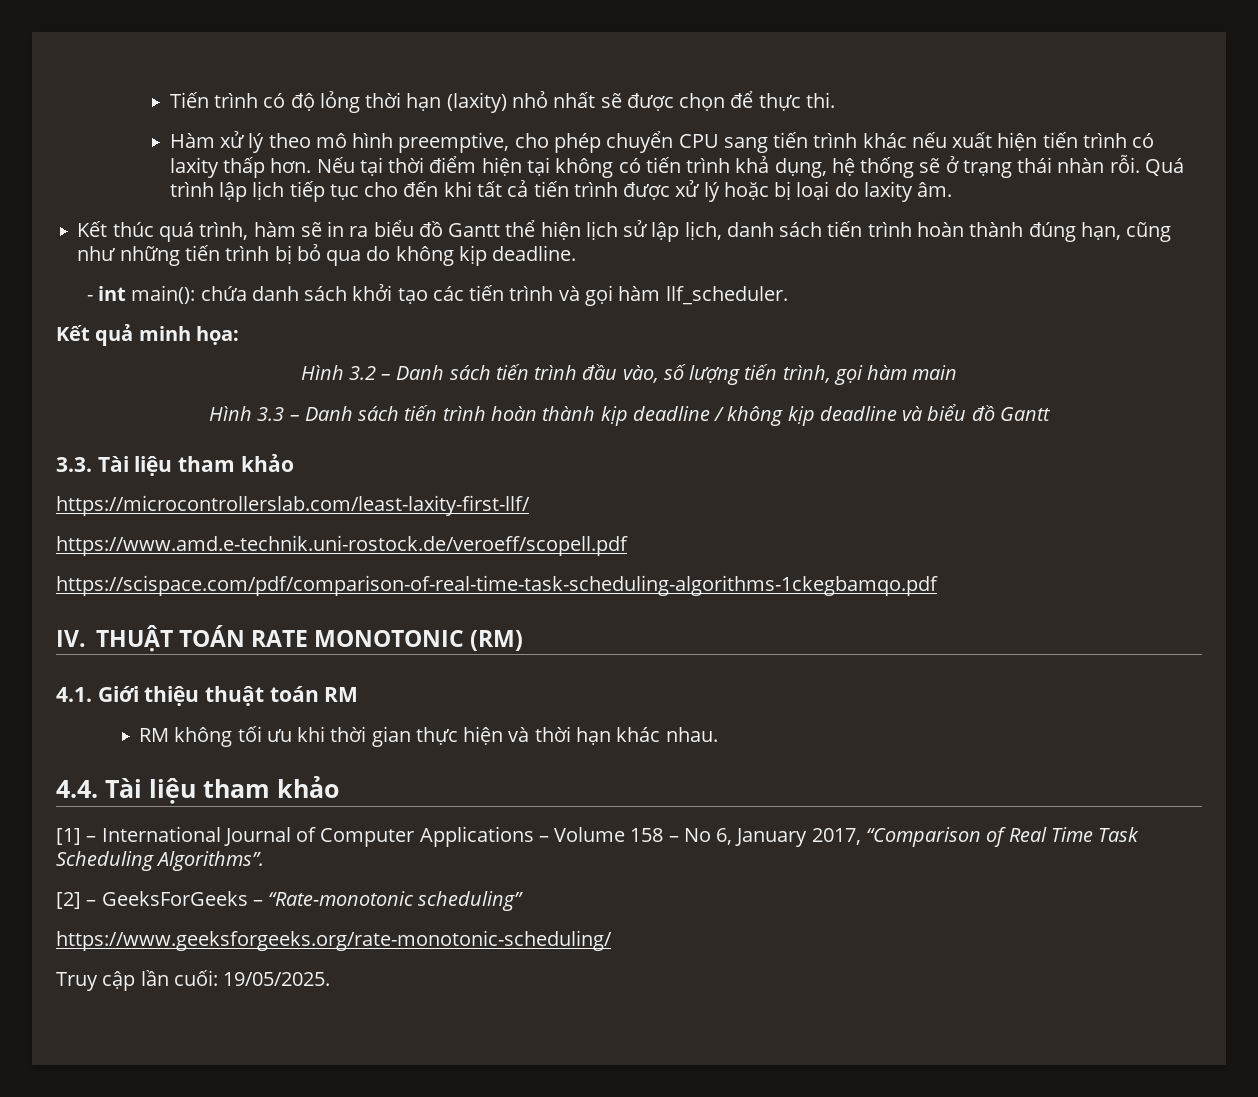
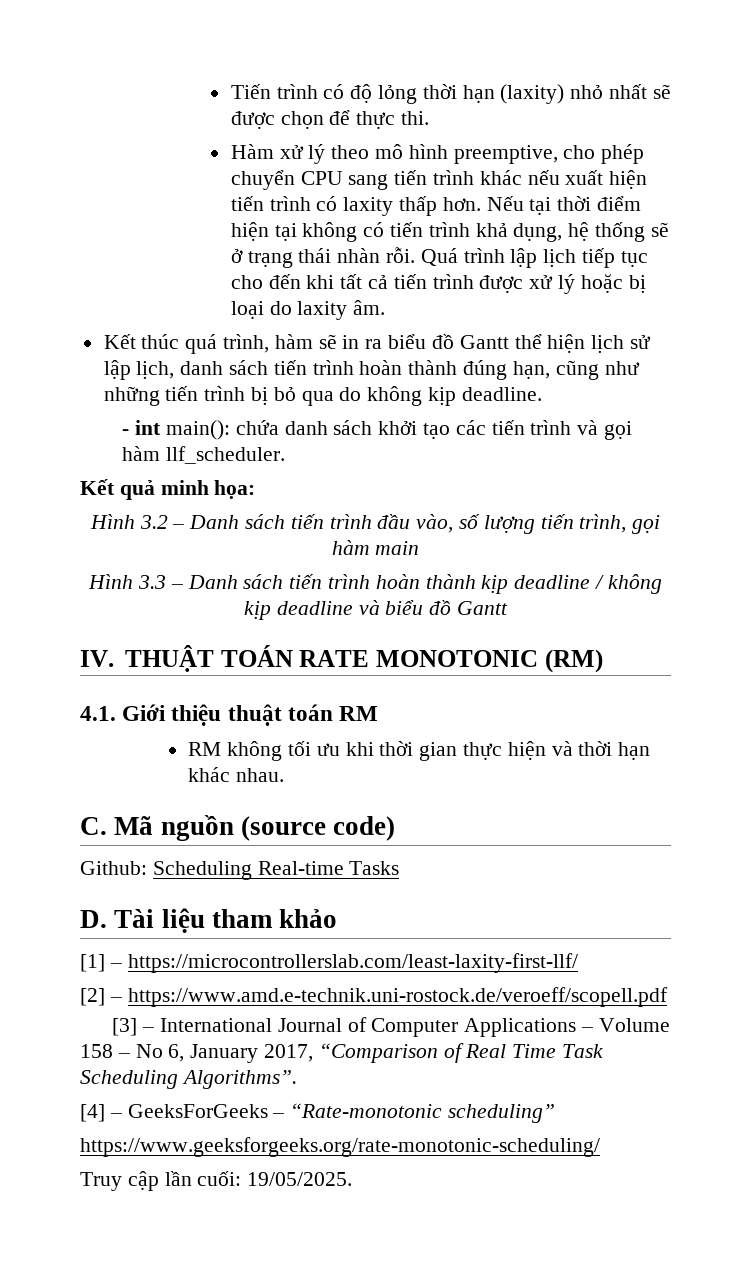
- 3.3. Tài liệu tham khảo
- https://microcontrollerslab.com/least-laxity-first-llf/
- https://www.amd.e-technik.uni-rostock.de/veroeff/scopell.pdf
- https://scispace.com/pdf/comparison-of-real-time-task-scheduling-algorithms-1ckegbamqo.pdf
- 4.4. Tài liệu tham khảo
+ C. Mã nguồn (source code)
+ Github: Scheduling Real-time Tasks
+ D. Tài liệu tham khảo
- [1] – International Journal of Computer Applications – Volume 158 – No 6, January 2017, “Comparison of Real Time Task Scheduling Algorithms”.
+ [1] – https://microcontrollerslab.com/least-laxity-first-llf/
+ [2] – https://www.amd.e-technik.uni-rostock.de/veroeff/scopell.pdf
+ [3] – International Journal of Computer Applications – Volume 158 – No 6, January 2017, “Comparison of Real Time Task Scheduling Algorithms”.
- [2] – GeeksForGeeks – “Rate-monotonic scheduling”
+ [4] – GeeksForGeeks – “Rate-monotonic scheduling”

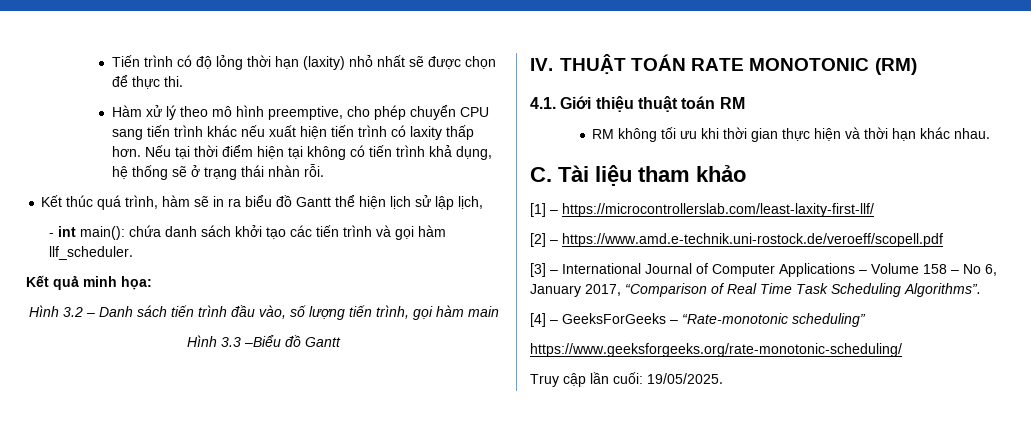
- Quá trình lập lịch tiếp tục cho đến khi tất cả tiến trình được xử lý hoặc bị loại do laxity âm.
- Kết thúc quá trình, hàm sẽ in ra biểu đồ Gantt thể hiện lịch sử lập lịch, danh sách tiến trình hoàn thành đúng hạn, cũng như những tiến trình bị bỏ qua do không kịp deadline.
+ Kết thúc quá trình, hàm sẽ in ra biểu đồ Gantt thể hiện lịch sử lập lịch,
- Hình 3.3 – Danh sách tiến trình hoàn thành kịp deadline / không kịp deadline và biểu đồ Gantt
+ Hình 3.3 –Biểu đồ Gantt
- C. Mã nguồn (source code)
- Github: Scheduling Real-time Tasks
- D. Tài liệu tham khảo
+ C. Tài liệu tham khảo

